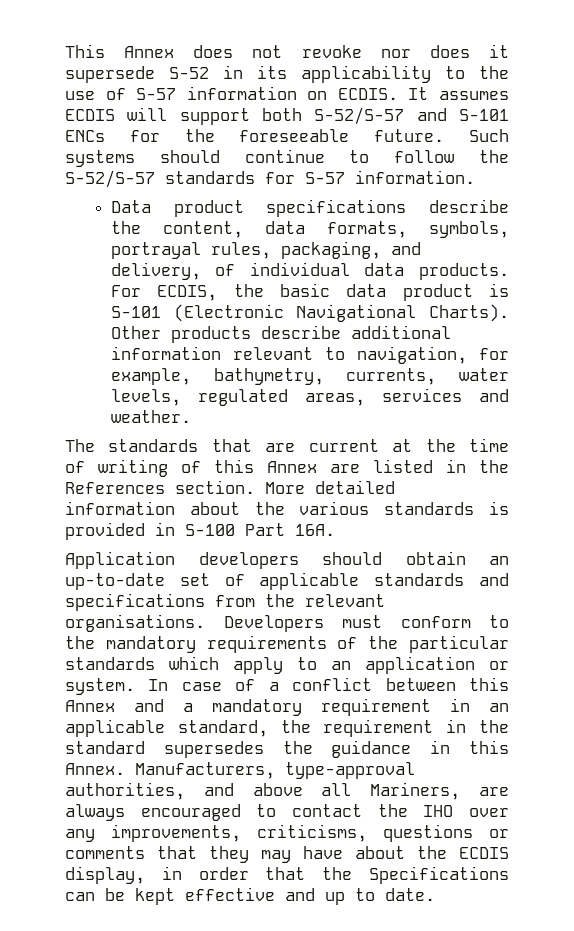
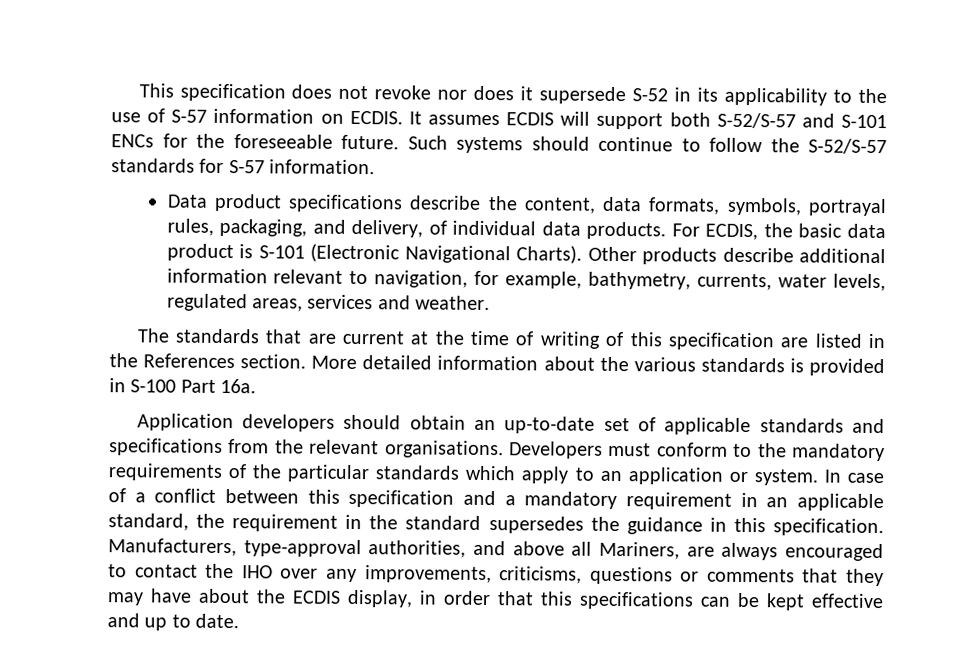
- This Annex does not revoke nor does it supersede S-52 in its applicability to the use of S-57 information on ECDIS.
+ This specification does not revoke nor does it supersede S-52 in its applicability to the use of S-57 information on ECDIS.
- The standards that are current at the time of writing of this Annex are listed in the References section.
+ The standards that are current at the time of writing of this specification are listed in the References section.
- More detailed information about the various standards is provided in S-100 Part 16A.
+ More detailed information about the various standards is provided in S-100 Part 16a.
- In case of a conflict between this Annex and a mandatory requirement in an applicable standard, the requirement in the standard supersedes the guidance in this Annex.
+ In case of a conflict between this specification and a mandatory requirement in an applicable standard, the requirement in the standard supersedes the guidance in this specification.
- Manufacturers, type-approval authorities, and above all Mariners, are always encouraged to contact the IHO over any improvements, criticisms, questions or comments that they may have about the ECDIS display, in order that the Specifications can be kept effective and up to date.
+ Manufacturers, type-approval authorities, and above all Mariners, are always encouraged to contact the IHO over any improvements, criticisms, questions or comments that they may have about the ECDIS display, in order that this specifications can be kept effective and up to date.

